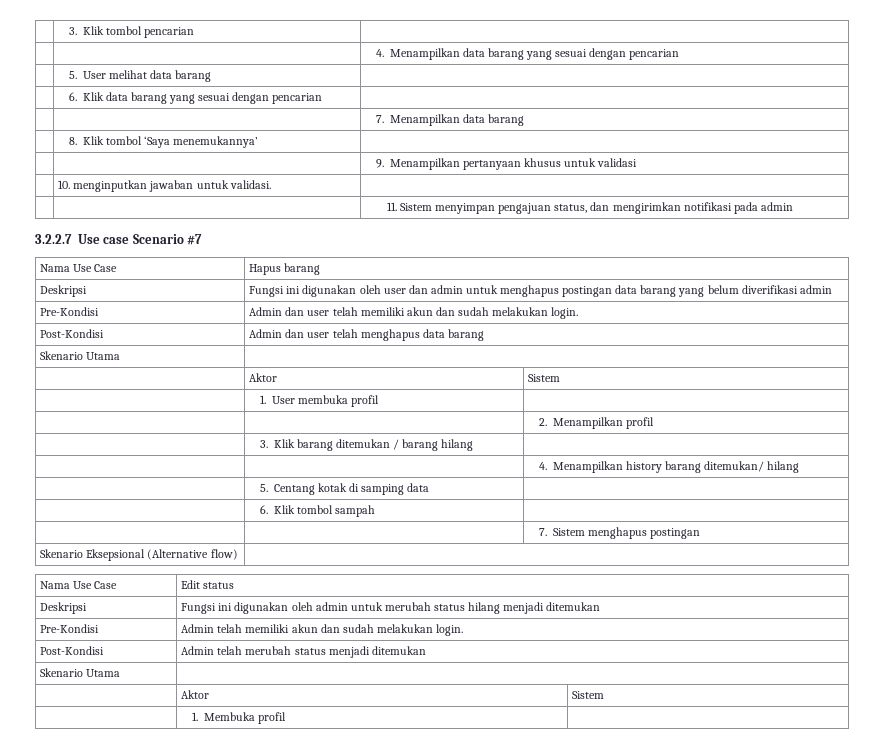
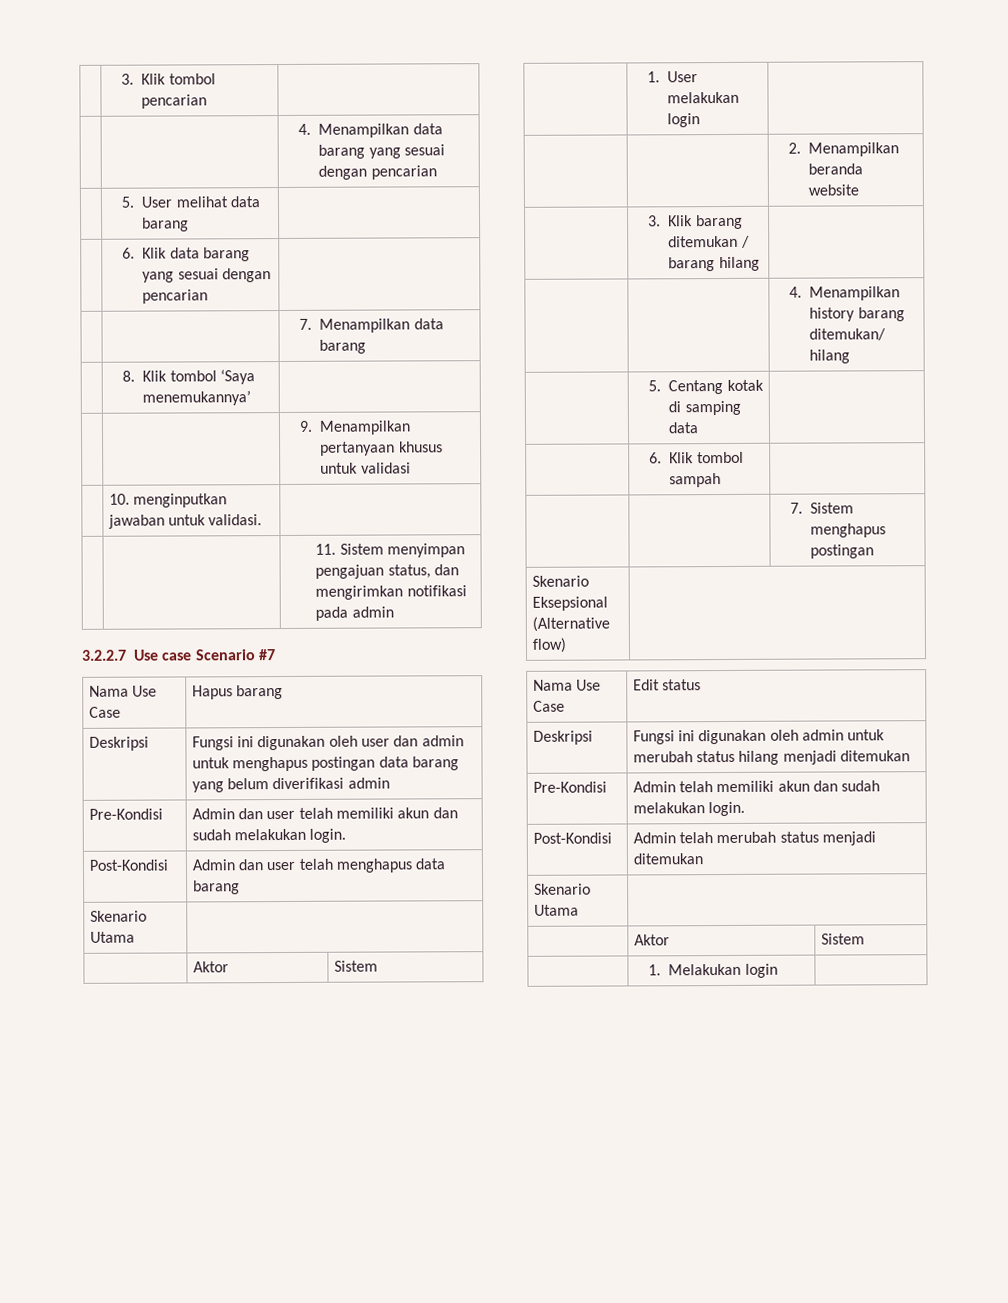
- | 1. User membuka profil |
+ | 1. User melakukan login |
- | | 2. Menampilkan profil
+ | | 2. Menampilkan beranda website
- | 1. Membuka profil |
+ | 1. Melakukan login |

